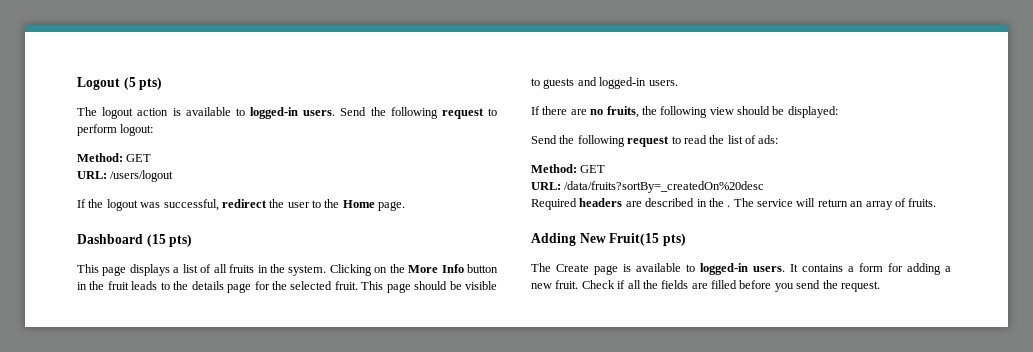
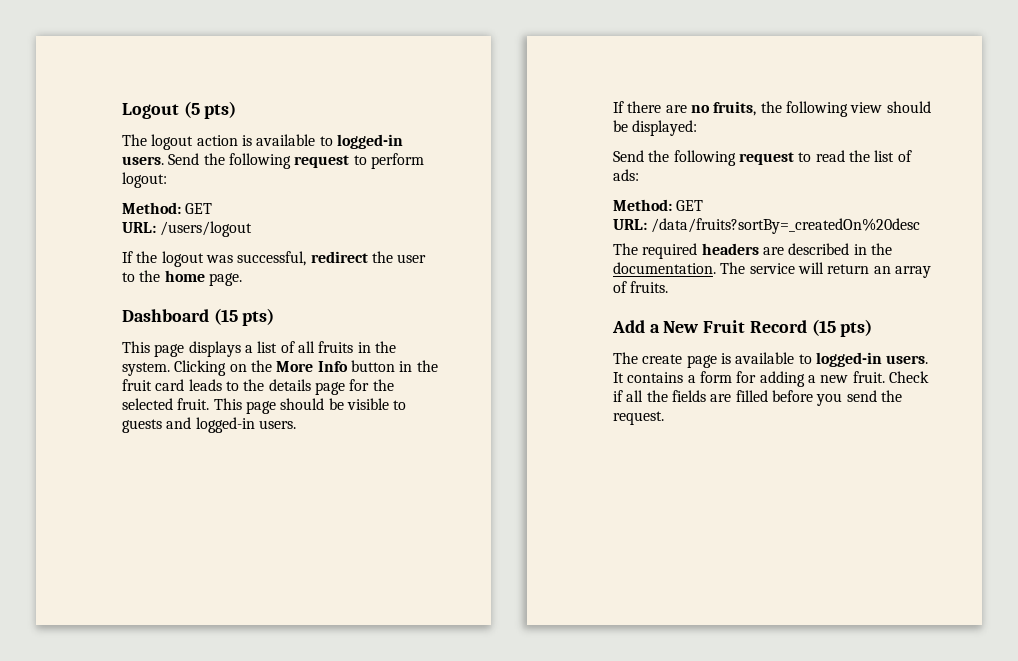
- If the logout was successful, redirect the user to the Home page.
+ If the logout was successful, redirect the user to the home page.
- Clicking on the More Info button in the fruit leads to the details page for the selected fruit.
+ Clicking on the More Info button in the fruit card leads to the details page for the selected fruit.
- Required headers are described in the .
+ The required headers are described in the documentation.
- Adding New Fruit(15 pts)
- The Create page is available to logged-in users.
+ Add a New Fruit Record (15 pts)
+ The create page is available to logged-in users.

